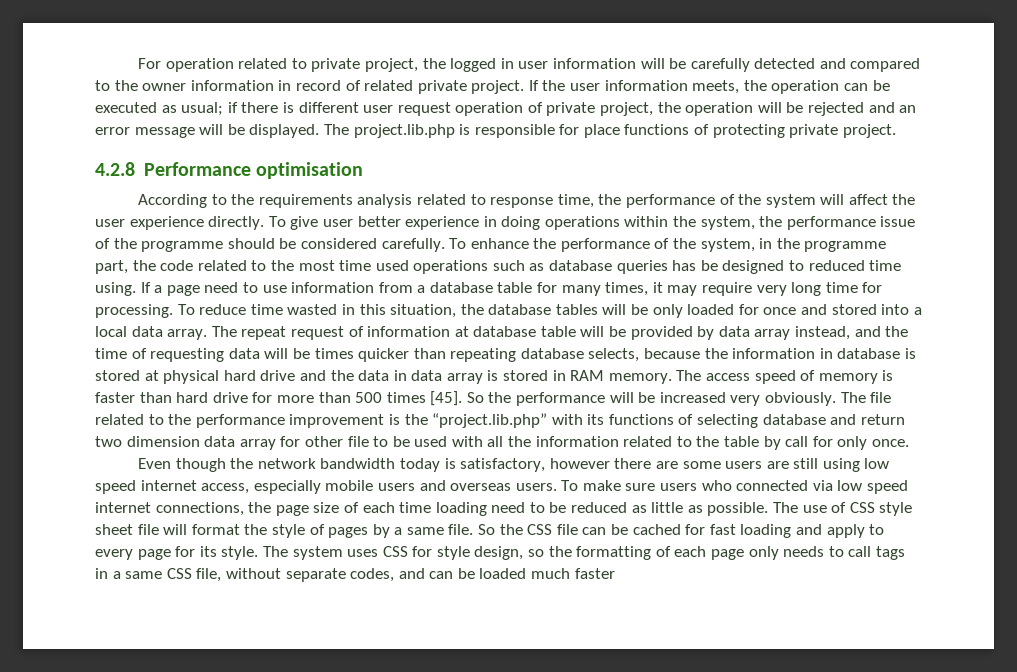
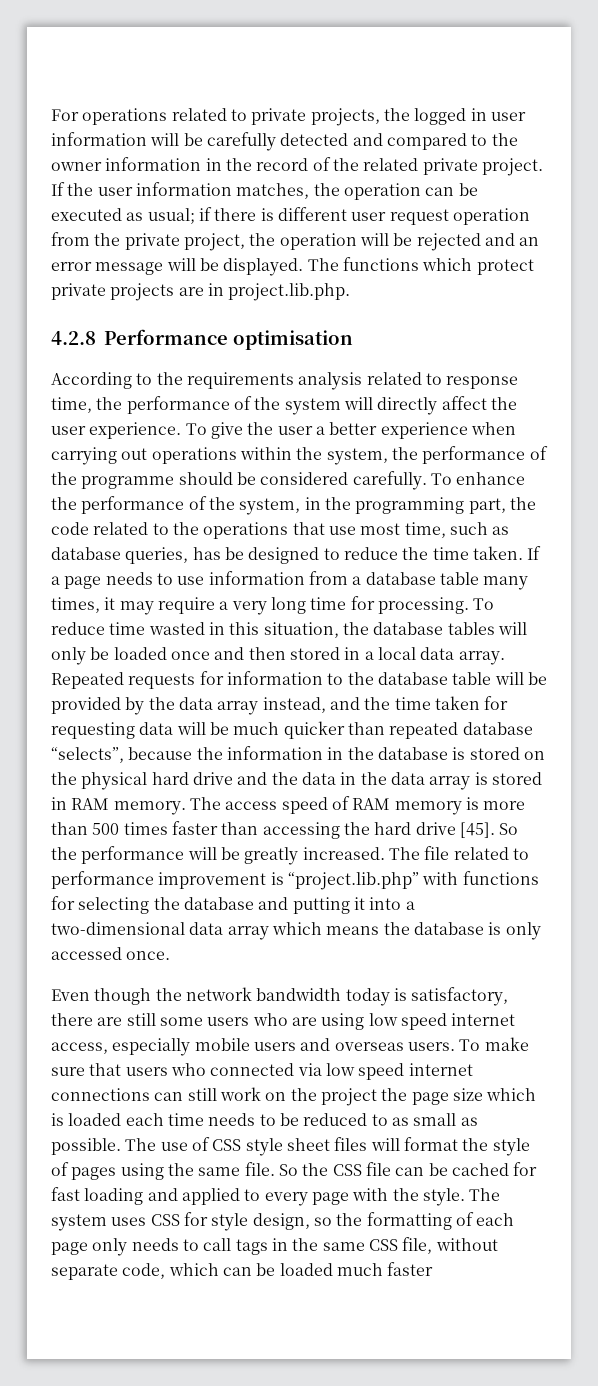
- For operation related to private project, the logged in user information will be carefully detected and compared to the owner information in record of related private project.
+ For operations related to private projects, the logged in user information will be carefully detected and compared to the owner information in the record of the related private project.
- If the user information meets, the operation can be executed as usual; if there is different user request operation of private project, the operation will be rejected and an error message will be displayed.
+ If the user information matches, the operation can be executed as usual; if there is different user request operation from the private project, the operation will be rejected and an error message will be displayed.
- The project.lib.php is responsible for place functions of protecting private project.
+ The functions which protect private projects are in project.lib.php.
- According to the requirements analysis related to response time, the performance of the system will affect the user experience directly. To give user better experience in doing operations within the system, the performance issue of the programme should be considered carefully.
+ According to the requirements analysis related to response time, the performance of the system will directly affect the user experience. To give the user a better experience when carrying out operations within the system, the performance of the programme should be considered carefully.
- To enhance the performance of the system, in the programme part, the code related to the most time used operations such as database queries has be designed to reduced time using.
+ To enhance the performance of the system, in the programming part, the code related to the operations that use most time, such as database queries, has be designed to reduce the time taken.
- If a page need to use information from a database table for many times, it may require very long time for processing.
+ If a page needs to use information from a database table many times, it may require a very long time for processing.
- To reduce time wasted in this situation, the database tables will be only loaded for once and stored into a local data array. The repeat request of information at database table will be provided by data array instead, and the time of requesting data will be times quicker than repeating database selects, because the information in database is stored at physical hard drive and the data in data array is stored in RAM memory.
+ To reduce time wasted in this situation, the database tables will only be loaded once and then stored in a local data array. Repeated requests for information to the database table will be provided by the data array instead, and the time taken for requesting data will be much quicker than repeated database “selects”, because the information in the database is stored on the physical hard drive and the data in the data array is stored in RAM memory.
- The access speed of memory is faster than hard drive for more than 500 times [45].
+ The access speed of RAM memory is more than 500 times faster than accessing the hard drive [45].
- So the performance will be increased very obviously.
+ So the performance will be greatly increased.
- The file related to the performance improvement is the “project.lib.php” with its functions of selecting database and return two dimension data array for other file to be used with all the information related to the table by call for only once.
+ The file related to performance improvement is “project.lib.php” with functions for selecting the database and putting it into a two-dimensional data array which means the database is only accessed once.
- Even though the network bandwidth today is satisfactory, however there are some users are still using low speed internet access, especially mobile users and overseas users.
+ Even though the network bandwidth today is satisfactory, there are still some users who are using low speed internet access, especially mobile users and overseas users.
- To make sure users who connected via low speed internet connections, the page size of each time loading need to be reduced as little as possible.
+ To make sure that users who connected via low speed internet connections can still work on the project the page size which is loaded each time needs to be reduced to as small as possible.
- The use of CSS style sheet file will format the style of pages by a same file.
+ The use of CSS style sheet files will format the style of pages using the same file.
- So the CSS file can be cached for fast loading and apply to every page for its style.
+ So the CSS file can be cached for fast loading and applied to every page with the style.
- The system uses CSS for style design, so the formatting of each page only needs to call tags in a same CSS file, without separate codes, and can be loaded much faster
+ The system uses CSS for style design, so the formatting of each page only needs to call tags in the same CSS file, without separate code, which can be loaded much faster

